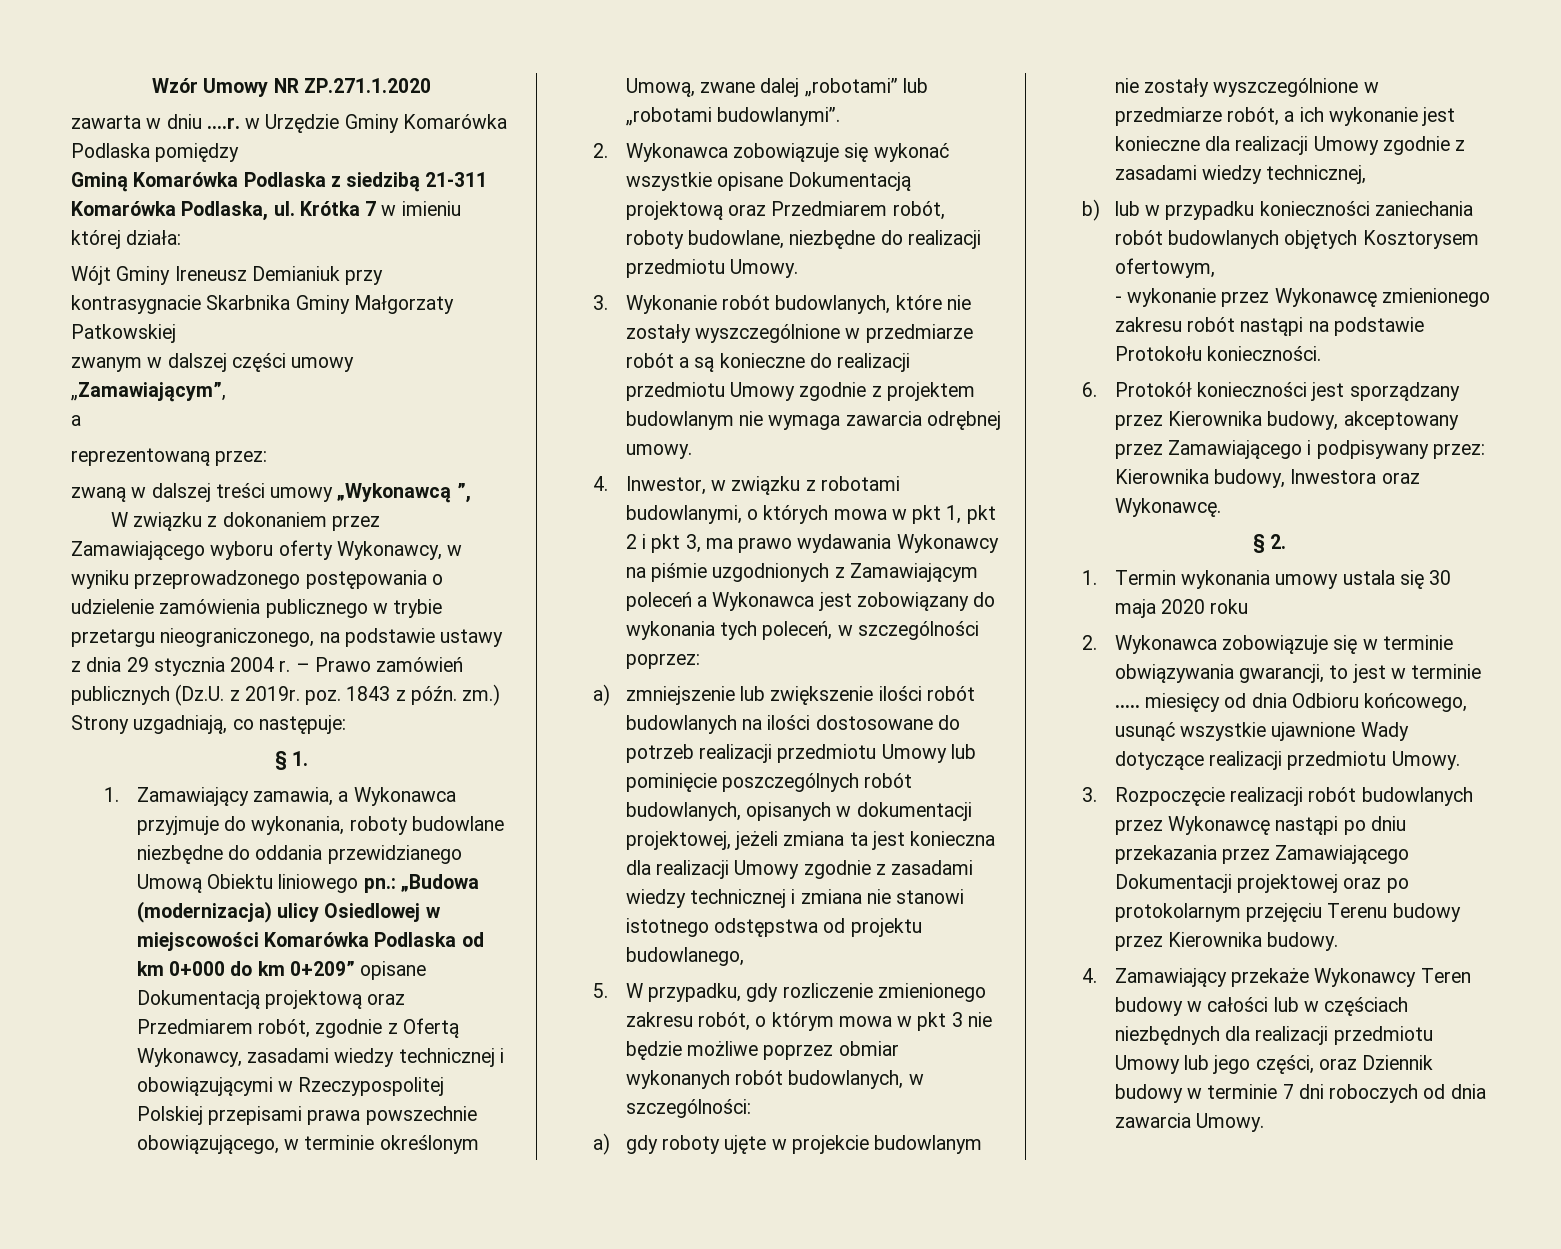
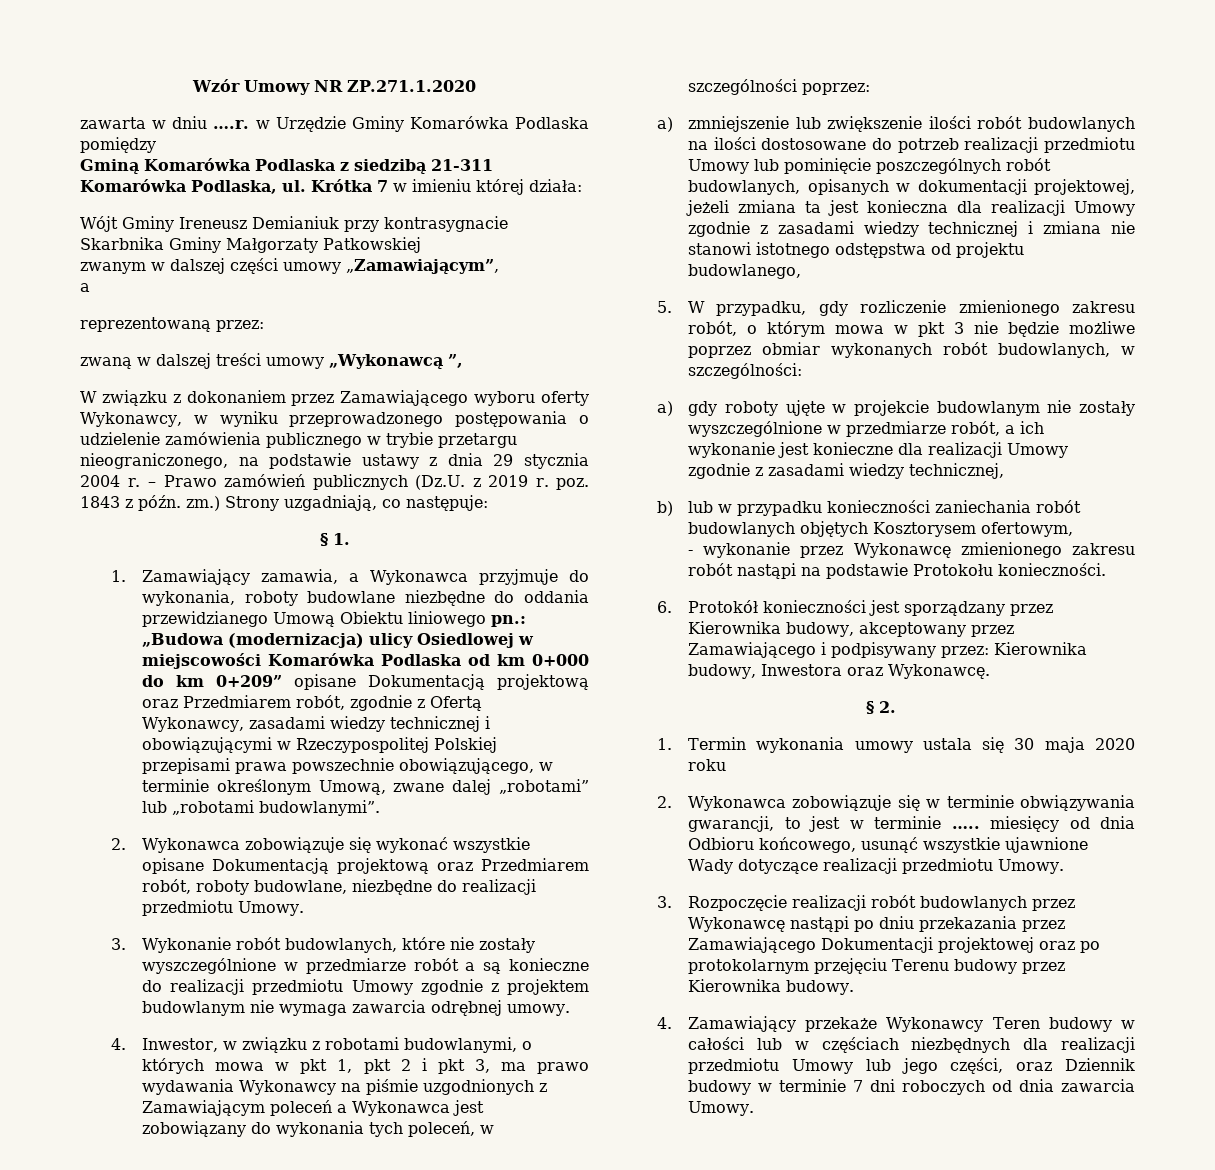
- – Prawo zamówień publicznych (Dz.U. z 2019r. poz. 1843 z późn. zm.)
+ – Prawo zamówień publicznych (Dz.U. z 2019 r. poz. 1843 z późn. zm.)

